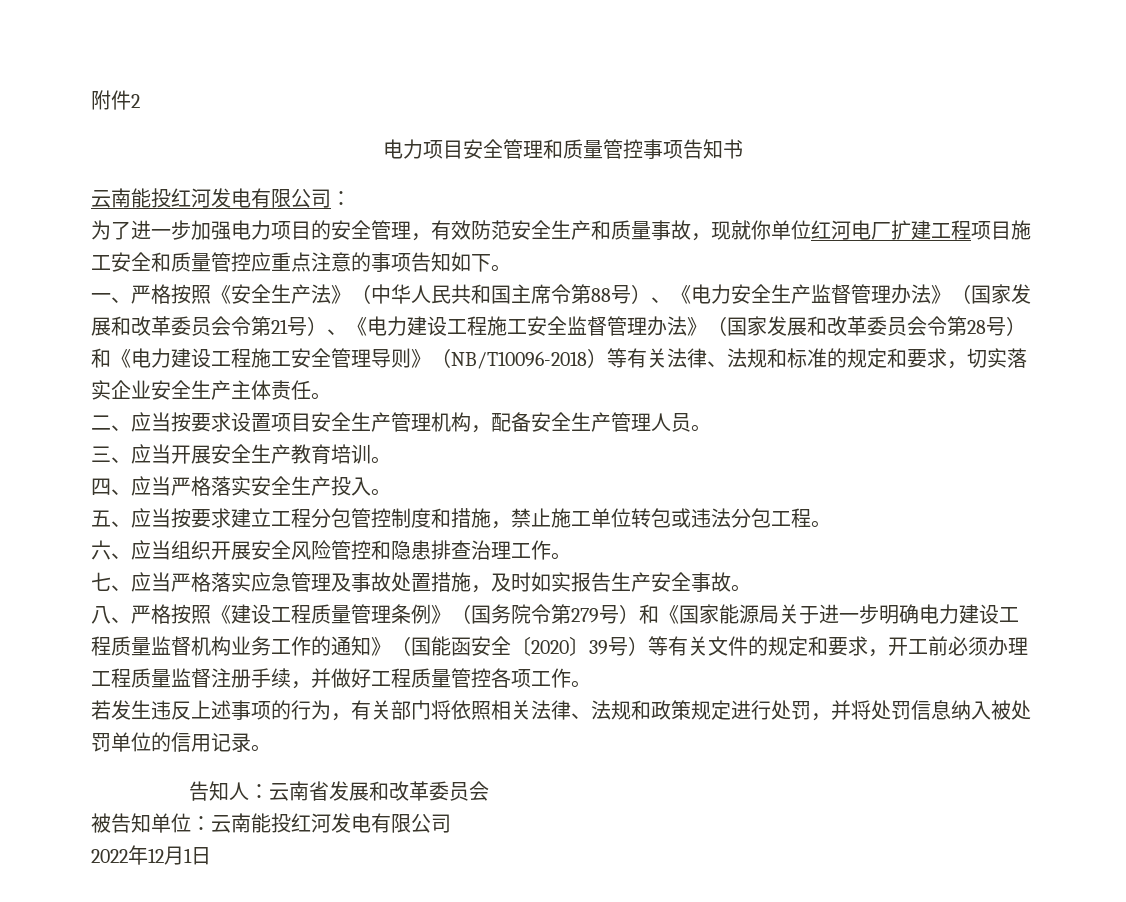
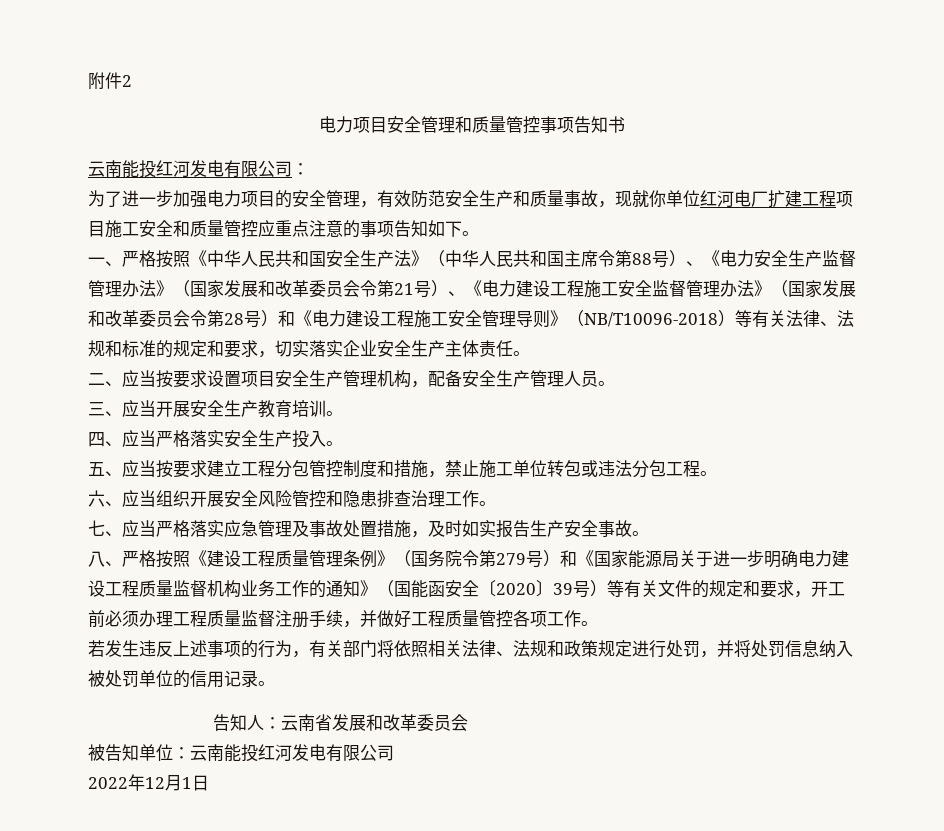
- 一、严格按照《安全生产法》（中华人民共和国主席令第88号）、《电力安全生产监督管理办法》（国家发展和改革委员会令第21号）、《电力建设工程施工安全监督管理办法》（国家发展和改革委员会令第28号）和《电力建设工程施工安全管理导则》（NB/T10096-2018）等有关法律、法规和标准的规定和要求，切实落实企业安全生产主体责任。
+ 一、严格按照《中华人民共和国安全生产法》（中华人民共和国主席令第88号）、《电力安全生产监督管理办法》（国家发展和改革委员会令第21号）、《电力建设工程施工安全监督管理办法》（国家发展和改革委员会令第28号）和《电力建设工程施工安全管理导则》（NB/T10096-2018）等有关法律、法规和标准的规定和要求，切实落实企业安全生产主体责任。

